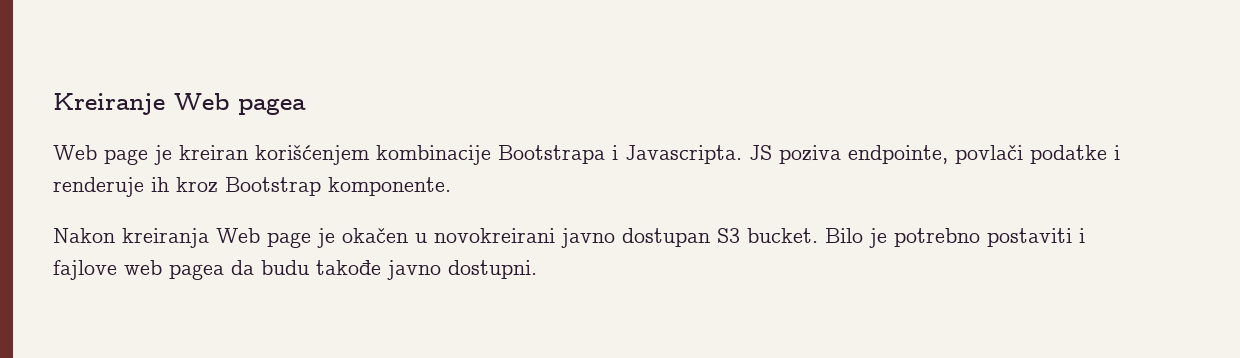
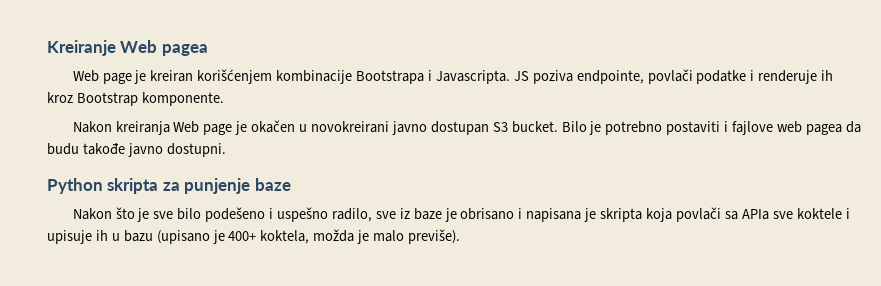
+ Python skripta za punjenje baze
+ Nakon što je sve bilo podešeno i uspešno radilo, sve iz baze je obrisano i napisana je skripta koja povlači sa APIa sve koktele i upisuje ih u bazu (upisano je 400+ koktela, možda je malo previše).

